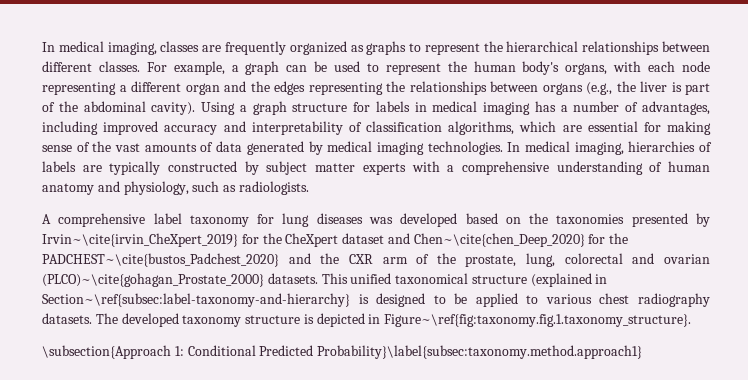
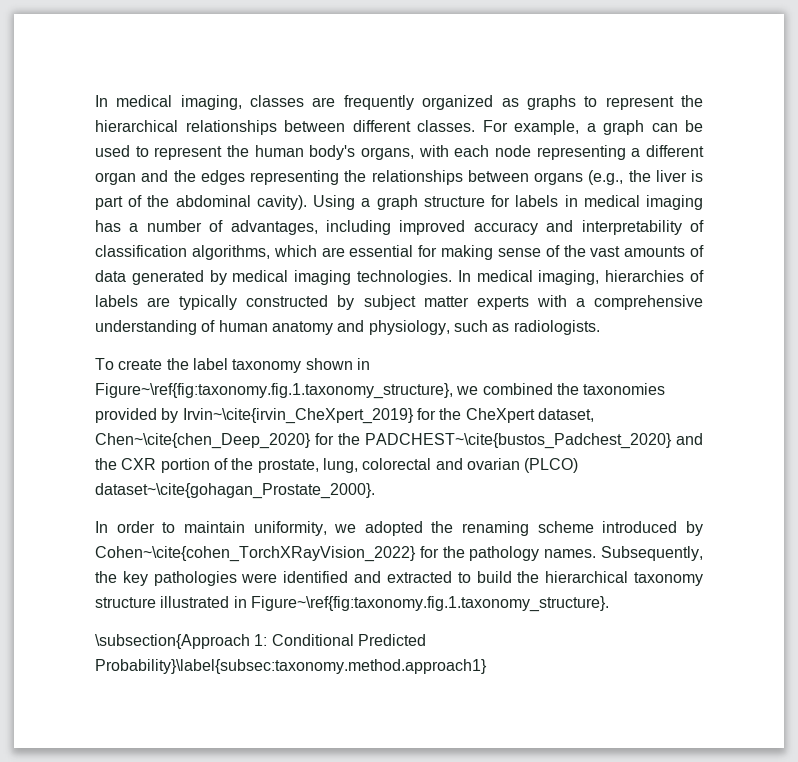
- A comprehensive label taxonomy for lung diseases was developed based on the taxonomies presented by Irvin~\cite{irvin_CheXpert_2019} for the CheXpert dataset and Chen~\cite{chen_Deep_2020} for the PADCHEST~\cite{bustos_Padchest_2020} and the CXR arm of the prostate, lung, colorectal and ovarian (PLCO)~\cite{gohagan_Prostate_2000} datasets. This unified taxonomical structure (explained in Section~\ref{subsec:label-taxonomy-and-hierarchy} is designed to be applied to various chest radiography datasets. The developed taxonomy structure is depicted in Figure~\ref{fig:taxonomy.fig.1.taxonomy_structure}.
+ To create the label taxonomy shown in Figure~\ref{fig:taxonomy.fig.1.taxonomy_structure}, we combined the taxonomies provided by Irvin~\cite{irvin_CheXpert_2019} for the CheXpert dataset, Chen~\cite{chen_Deep_2020} for the PADCHEST~\cite{bustos_Padchest_2020} and the CXR portion of the prostate, lung, colorectal and ovarian (PLCO) dataset~\cite{gohagan_Prostate_2000}.
+ In order to maintain uniformity, we adopted the renaming scheme introduced by Cohen~\cite{cohen_TorchXRayVision_2022} for the pathology names. Subsequently, the key pathologies were identified and extracted to build the hierarchical taxonomy structure illustrated in Figure~\ref{fig:taxonomy.fig.1.taxonomy_structure}.

